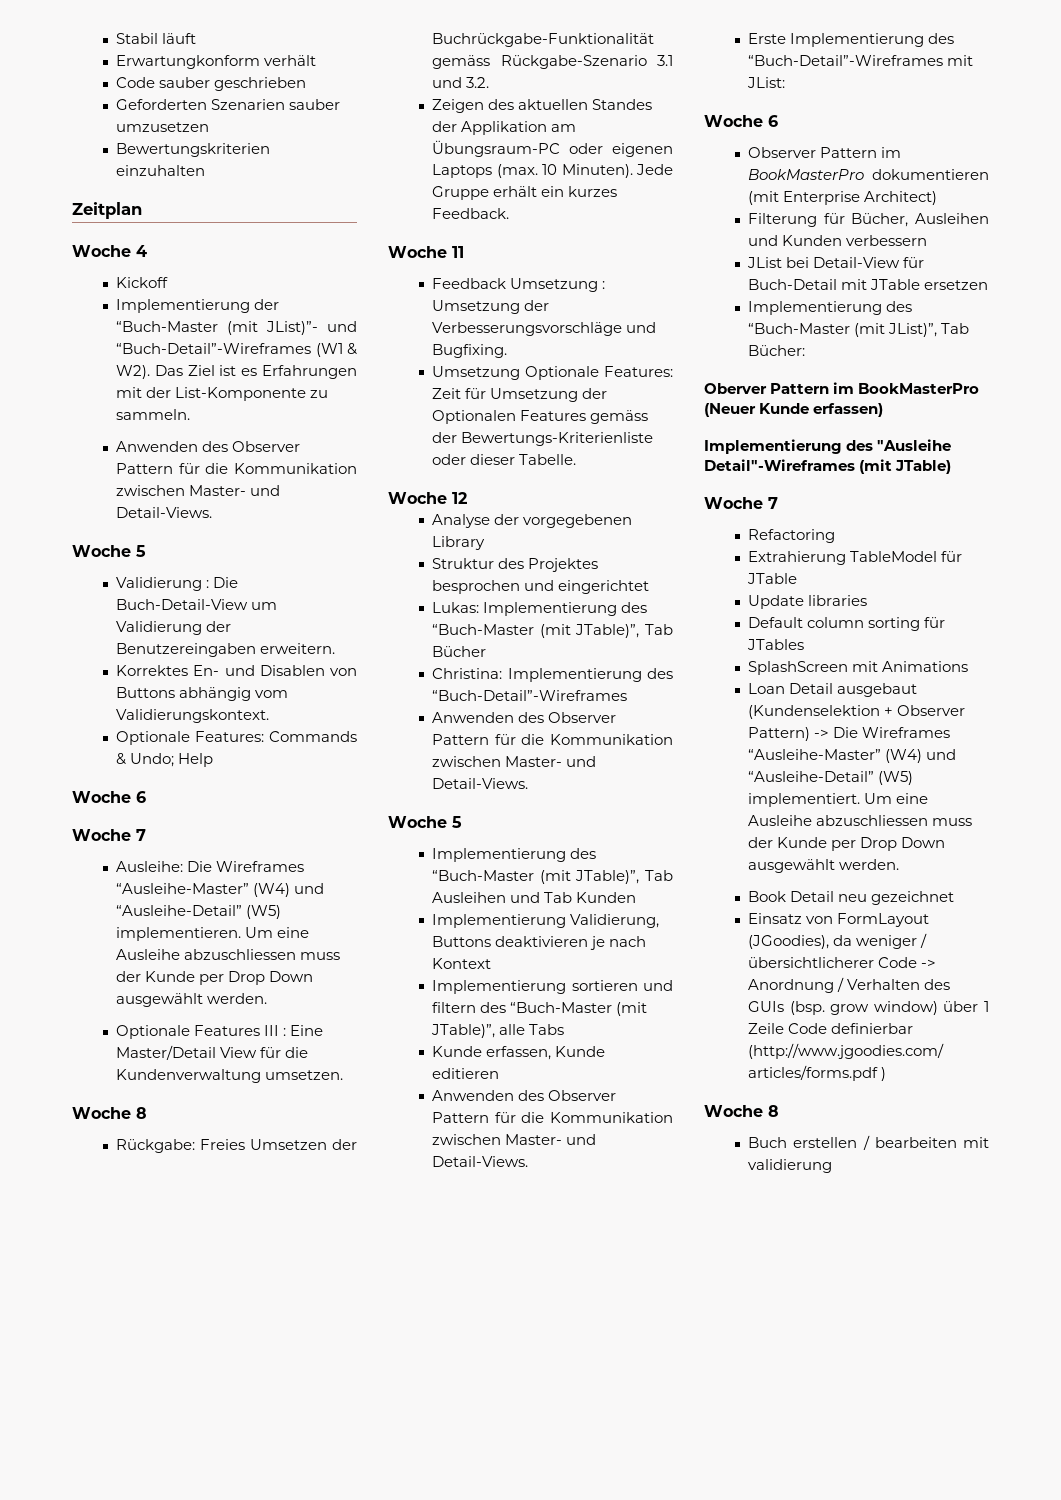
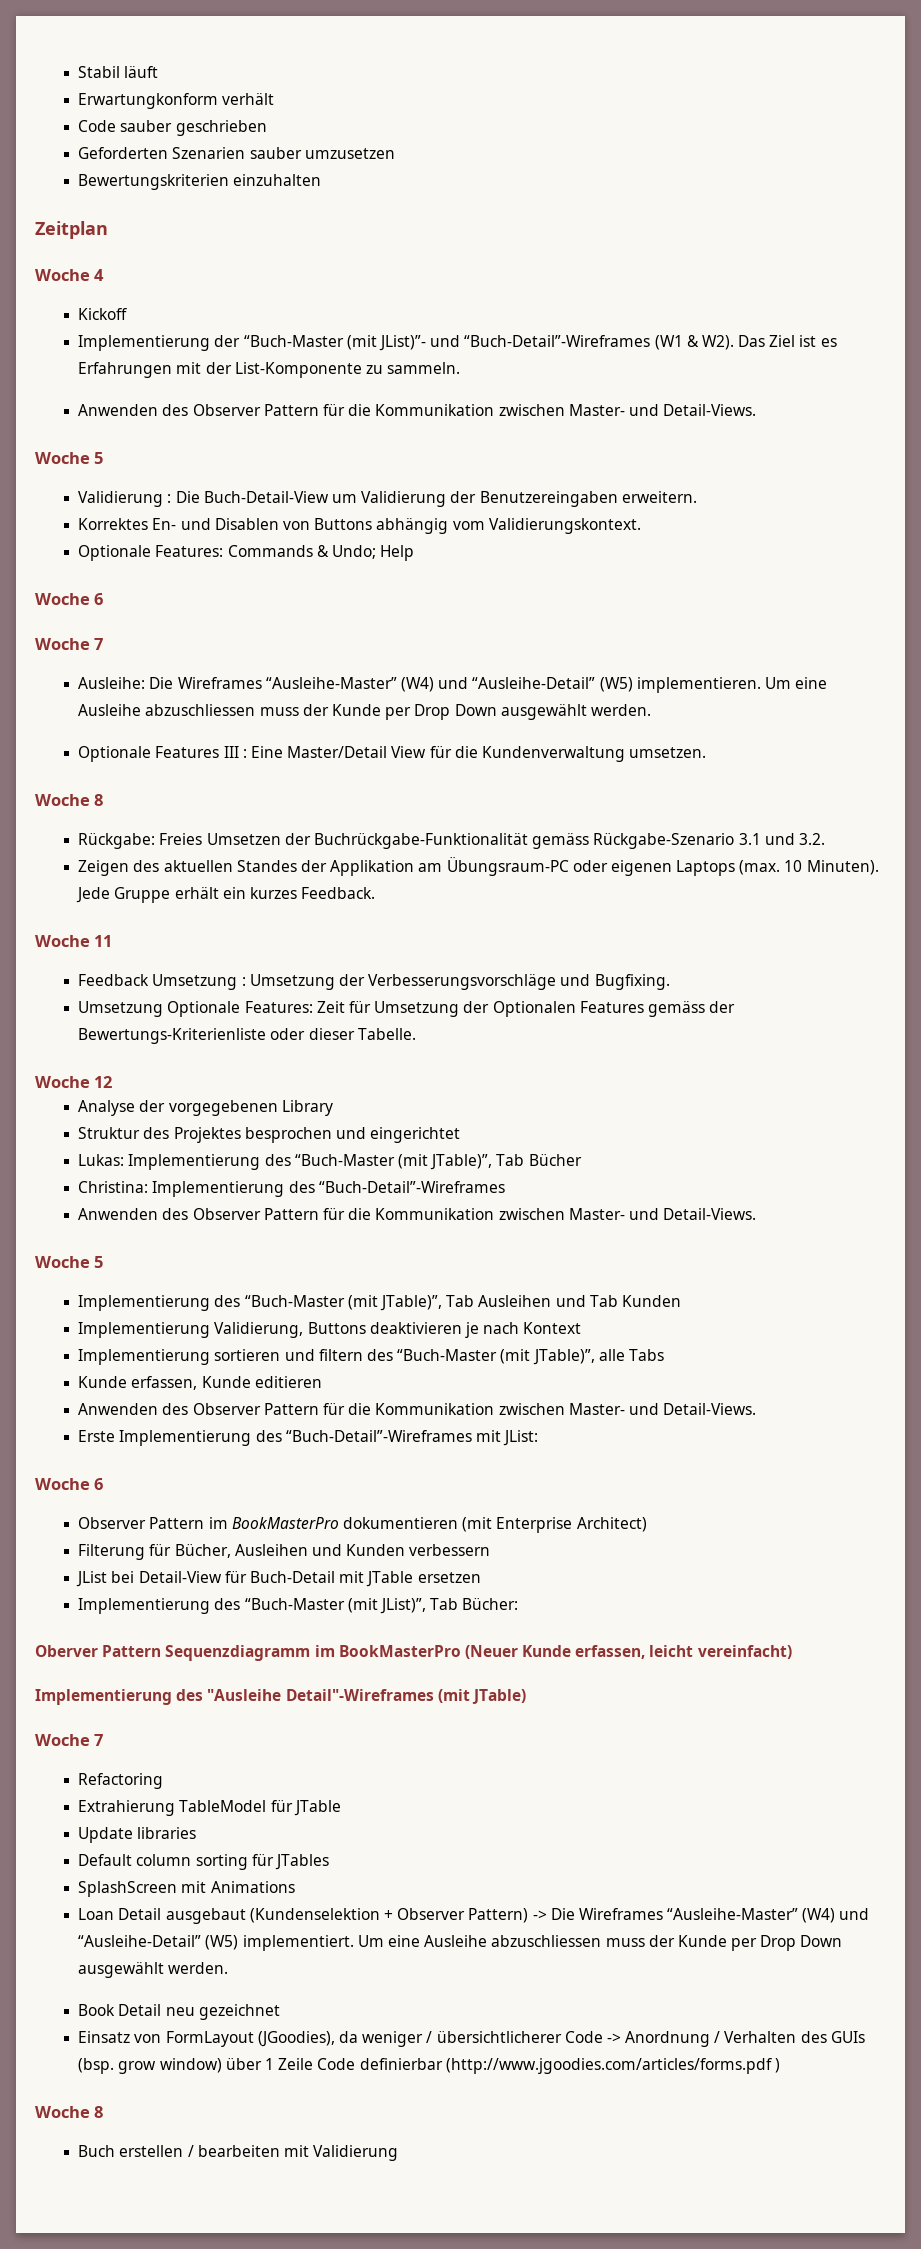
- Oberver Pattern im BookMasterPro (Neuer Kunde erfassen)
+ Oberver Pattern Sequenzdiagramm im BookMasterPro (Neuer Kunde erfassen, leicht vereinfacht)
- Buch erstellen / bearbeiten mit validierung
+ Buch erstellen / bearbeiten mit Validierung

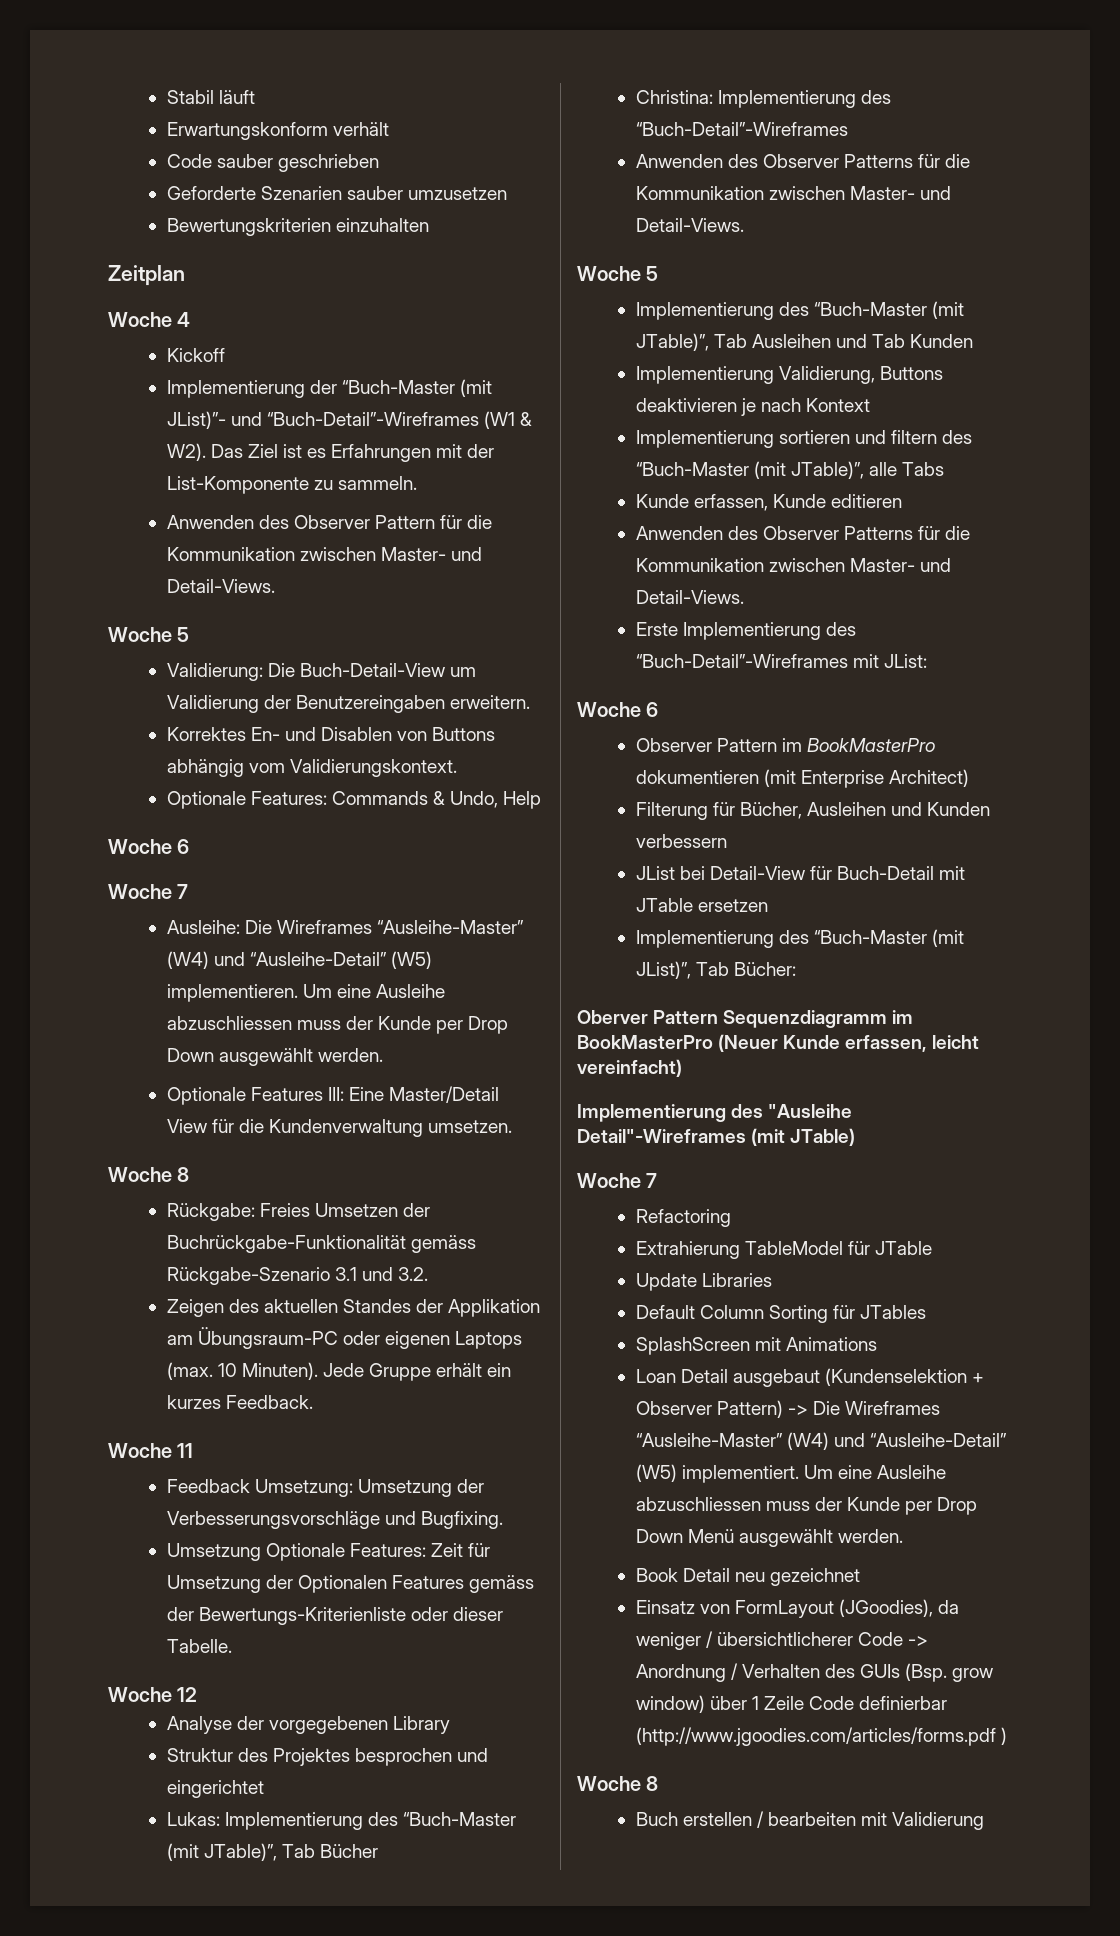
- Erwartungkonform verhält
+ Erwartungskonform verhält
- Geforderten Szenarien sauber umzusetzen
+ Geforderte Szenarien sauber umzusetzen
- Validierung : Die Buch-Detail-View um Validierung der Benutzereingaben erweitern.
+ Validierung: Die Buch-Detail-View um Validierung der Benutzereingaben erweitern.
- Optionale Features: Commands & Undo; Help
+ Optionale Features: Commands & Undo, Help
- Optionale Features III : Eine Master/Detail View für die Kundenverwaltung umsetzen.
+ Optionale Features III: Eine Master/Detail View für die Kundenverwaltung umsetzen.
- Feedback Umsetzung : Umsetzung der Verbesserungsvorschläge und Bugfixing.
+ Feedback Umsetzung: Umsetzung der Verbesserungsvorschläge und Bugfixing.
  Christina: Implementierung des “Buch-Detail”-Wireframes
- Anwenden des Observer Pattern für die Kommunikation zwischen Master- und Detail-Views.
+ Anwenden des Observer Patterns für die Kommunikation zwischen Master- und Detail-Views.
  Kunde erfassen, Kunde editieren
- Anwenden des Observer Pattern für die Kommunikation zwischen Master- und Detail-Views.
+ Anwenden des Observer Patterns für die Kommunikation zwischen Master- und Detail-Views.
- Update libraries
+ Update Libraries
- Default column sorting für JTables
+ Default Column Sorting für JTables
- Loan Detail ausgebaut (Kundenselektion + Observer Pattern) -> Die Wireframes “Ausleihe-Master” (W4) und “Ausleihe-Detail” (W5) implementiert. Um eine Ausleihe abzuschliessen muss der Kunde per Drop Down ausgewählt werden.
+ Loan Detail ausgebaut (Kundenselektion + Observer Pattern) -> Die Wireframes “Ausleihe-Master” (W4) und “Ausleihe-Detail” (W5) implementiert. Um eine Ausleihe abzuschliessen muss der Kunde per Drop Down Menü ausgewählt werden.
- Einsatz von FormLayout (JGoodies), da weniger / übersichtlicherer Code -> Anordnung / Verhalten des GUIs (bsp. grow window) über 1 Zeile Code definierbar (http://www.jgoodies.com/articles/forms.pdf )
+ Einsatz von FormLayout (JGoodies), da weniger / übersichtlicherer Code -> Anordnung / Verhalten des GUIs (Bsp. grow window) über 1 Zeile Code definierbar (http://www.jgoodies.com/articles/forms.pdf )

